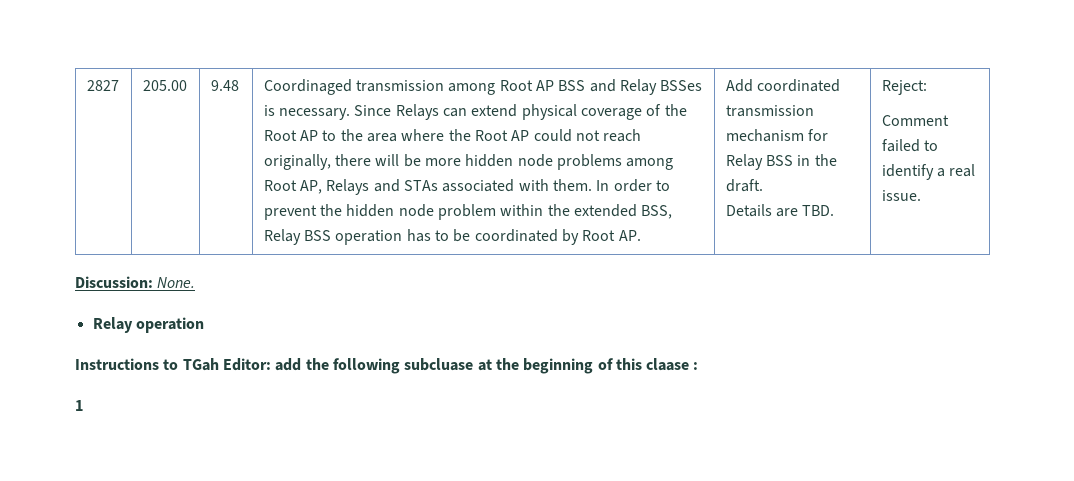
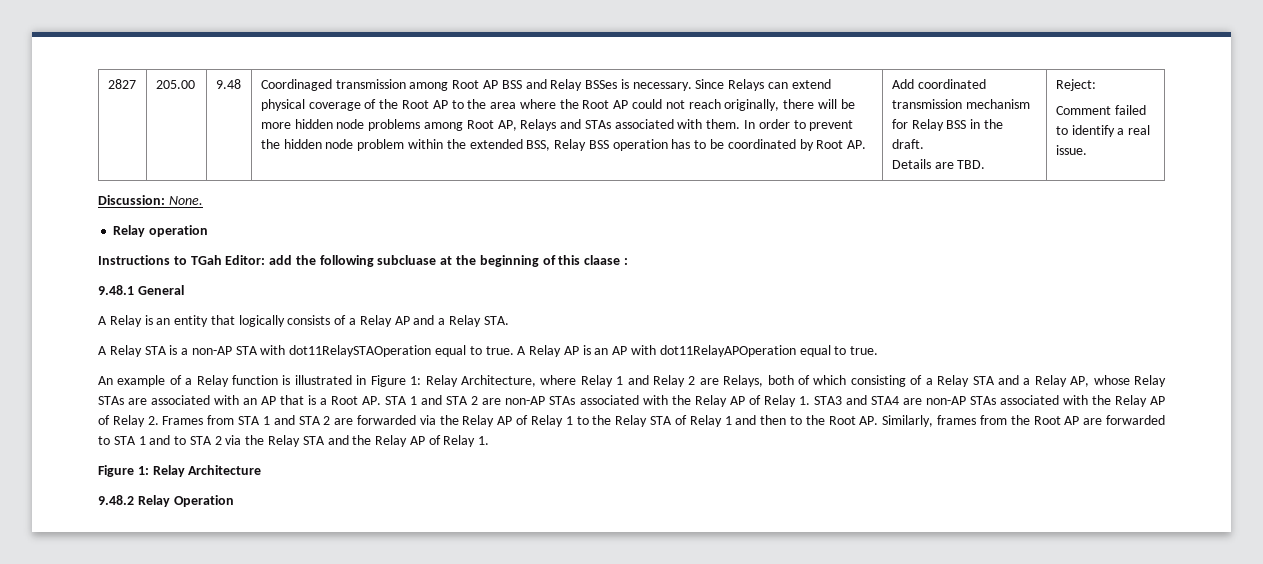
  Instructions to TGah Editor: add the following subcluase at the beginning of this claase :
- 1
+ 9.48.1 General
+ A Relay is an entity that logically consists of a Relay AP and a Relay STA.
+ A Relay STA is a non-AP STA with dot11RelaySTAOperation equal to true. A Relay AP is an AP with dot11RelayAPOperation equal to true.
+ An example of a Relay function is illustrated in Figure 1: Relay Architecture, where Relay 1 and Relay 2 are Relays, both of which consisting of a Relay STA and a Relay AP, whose Relay STAs are associated with an AP that is a Root AP. STA 1 and STA 2 are non-AP STAs associated with the Relay AP of Relay 1. STA3 and STA4 are non-AP STAs associated with the Relay AP of Relay 2. Frames from STA 1 and STA 2 are forwarded via the Relay AP of Relay 1 to the Relay STA of Relay 1 and then to the Root AP. Similarly, frames from the Root AP are forwarded to STA 1 and to STA 2 via the Relay STA and the Relay AP of Relay 1.
+ Figure 1: Relay Architecture
+ 9.48.2 Relay Operation

